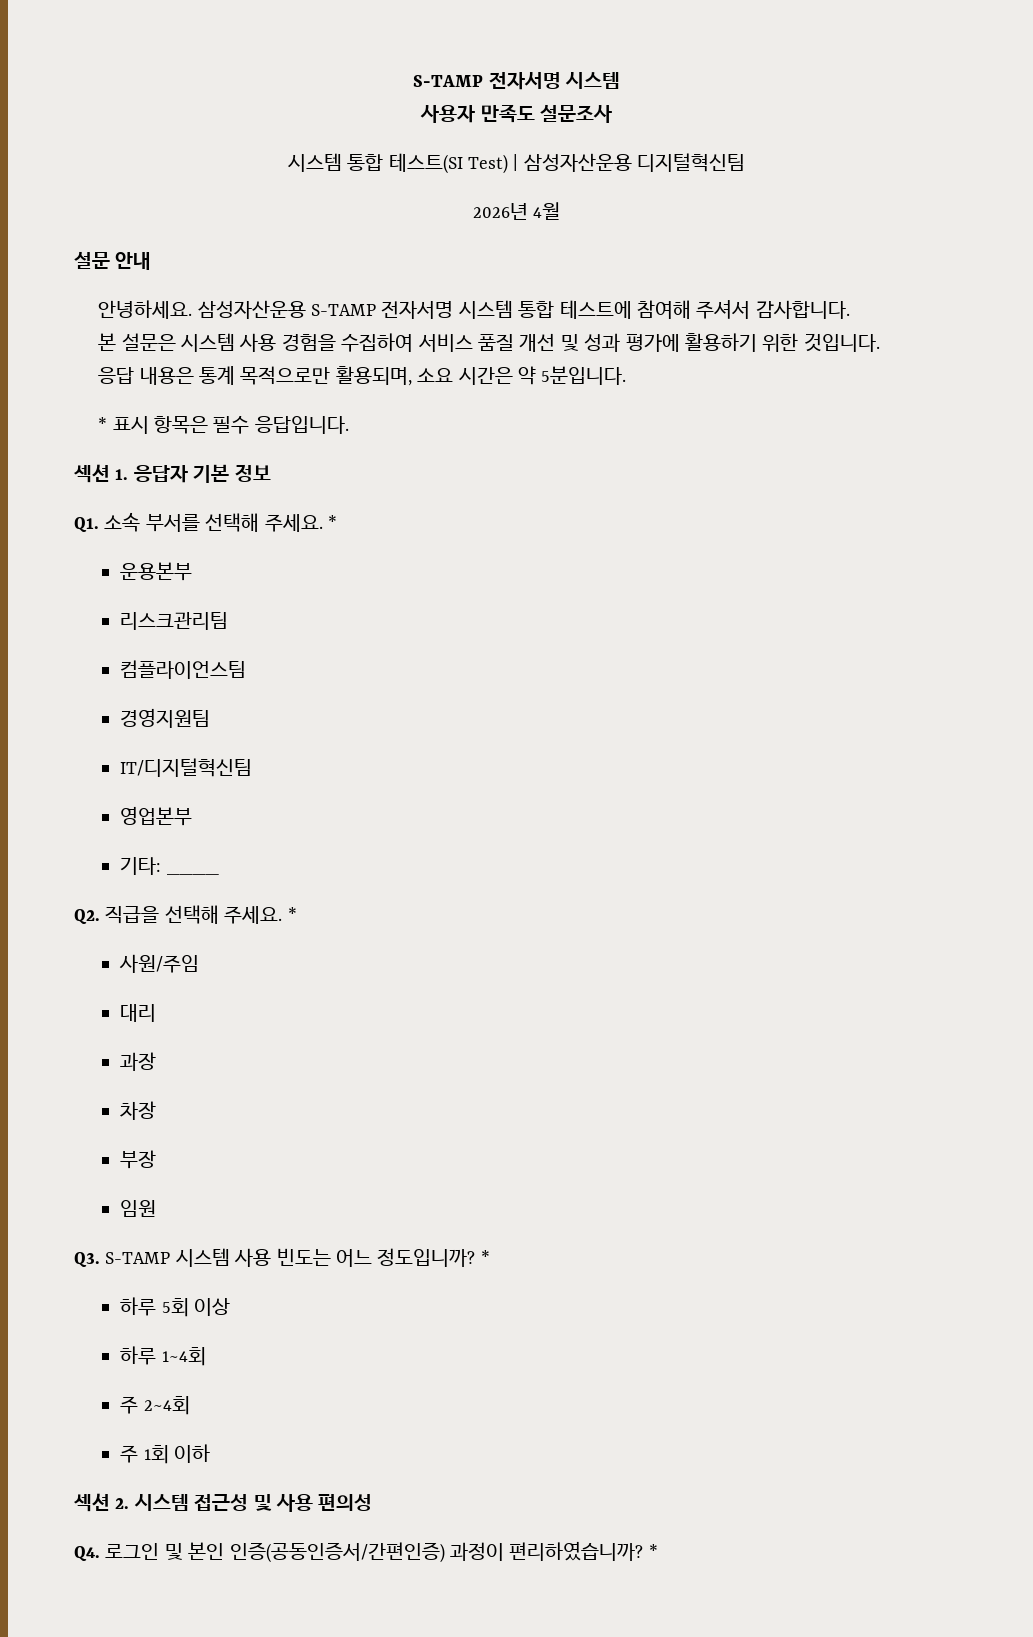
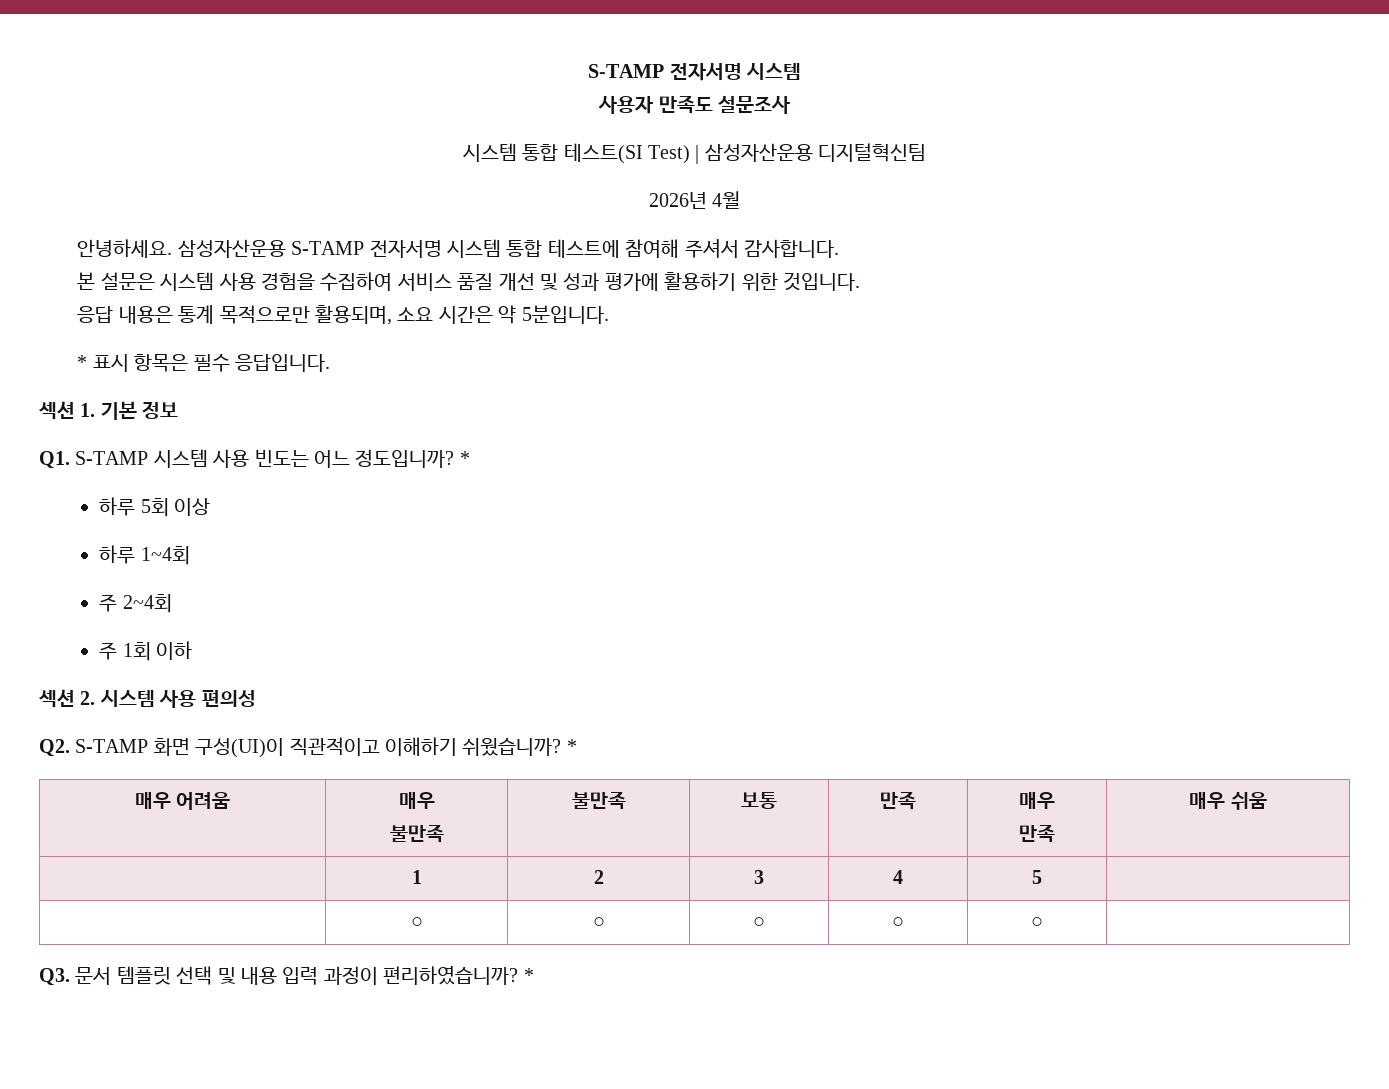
- 설문 안내
- 섹션 1. 응답자 기본 정보
+ 섹션 1. 기본 정보
- Q1. 소속 부서를 선택해 주세요. *
- 운용본부
- 리스크관리팀
- 컴플라이언스팀
- 경영지원팀
- IT/디지털혁신팀
- 영업본부
- 기타: ____
- Q2. 직급을 선택해 주세요. *
- 사원/주임
- 대리
- 과장
- 차장
- 부장
- 임원
- Q3. S-TAMP 시스템 사용 빈도는 어느 정도입니까?
+ Q1. S-TAMP 시스템 사용 빈도는 어느 정도입니까?
- 섹션 2. 시스템 접근성 및 사용 편의성
+ 섹션 2. 시스템 사용 편의성
- Q4. 로그인 및 본인 인증(공동인증서/간편인증) 과정이 편리하였습니까?
+ Q2. S-TAMP 화면 구성(UI)이 직관적이고 이해하기 쉬웠습니까? *
+ 매우 어려움 | 매우
+ 불만족 | 불만족 | 보통 | 만족 | 매우
+ 만족 | 매우 쉬움
+ | 1 | 2 | 3 | 4 | 5 |
+ | ○ | ○ | ○ | ○ | ○ |
+ Q3. 문서 템플릿 선택 및 내용 입력 과정이 편리하였습니까?

